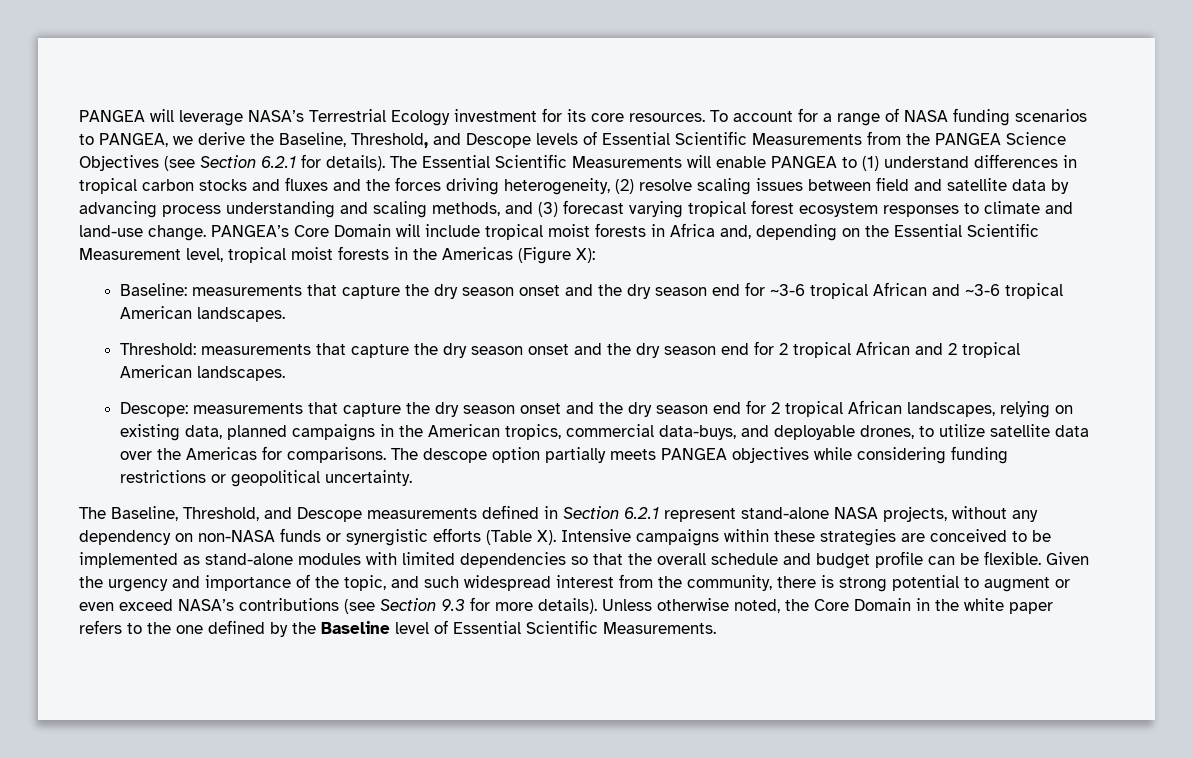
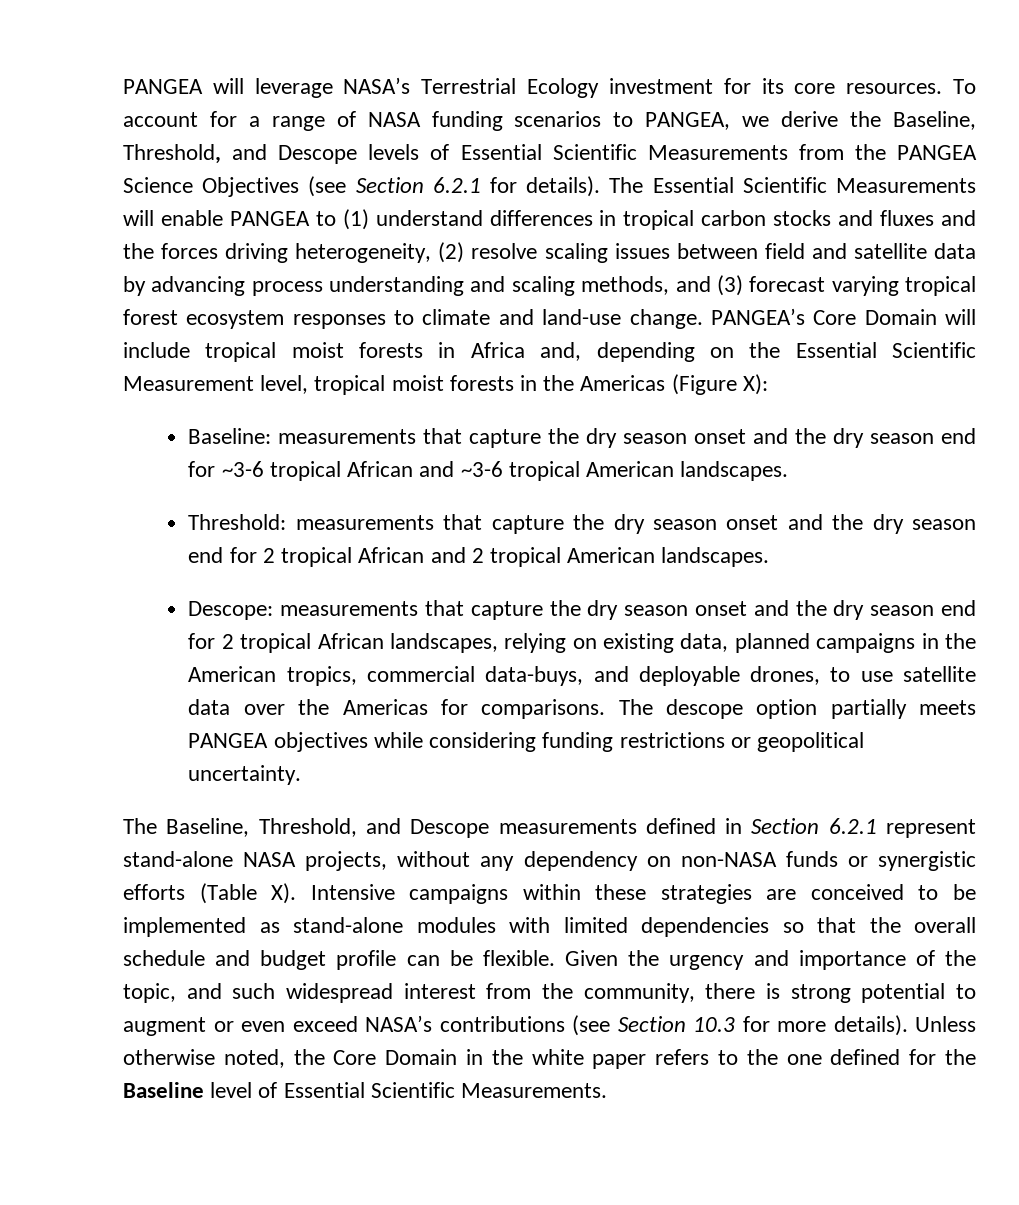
- Descope: measurements that capture the dry season onset and the dry season end for 2 tropical African landscapes, relying on existing data, planned campaigns in the American tropics, commercial data-buys, and deployable drones, to utilize satellite data over the Americas for comparisons.
+ Descope: measurements that capture the dry season onset and the dry season end for 2 tropical African landscapes, relying on existing data, planned campaigns in the American tropics, commercial data-buys, and deployable drones, to use satellite data over the Americas for comparisons.
- Given the urgency and importance of the topic, and such widespread interest from the community, there is strong potential to augment or even exceed NASA’s contributions (see Section 9.3 for more details).
+ Given the urgency and importance of the topic, and such widespread interest from the community, there is strong potential to augment or even exceed NASA’s contributions (see Section 10.3 for more details).
- Unless otherwise noted, the Core Domain in the white paper refers to the one defined by the Baseline level of Essential Scientific Measurements.
+ Unless otherwise noted, the Core Domain in the white paper refers to the one defined for the Baseline level of Essential Scientific Measurements.

